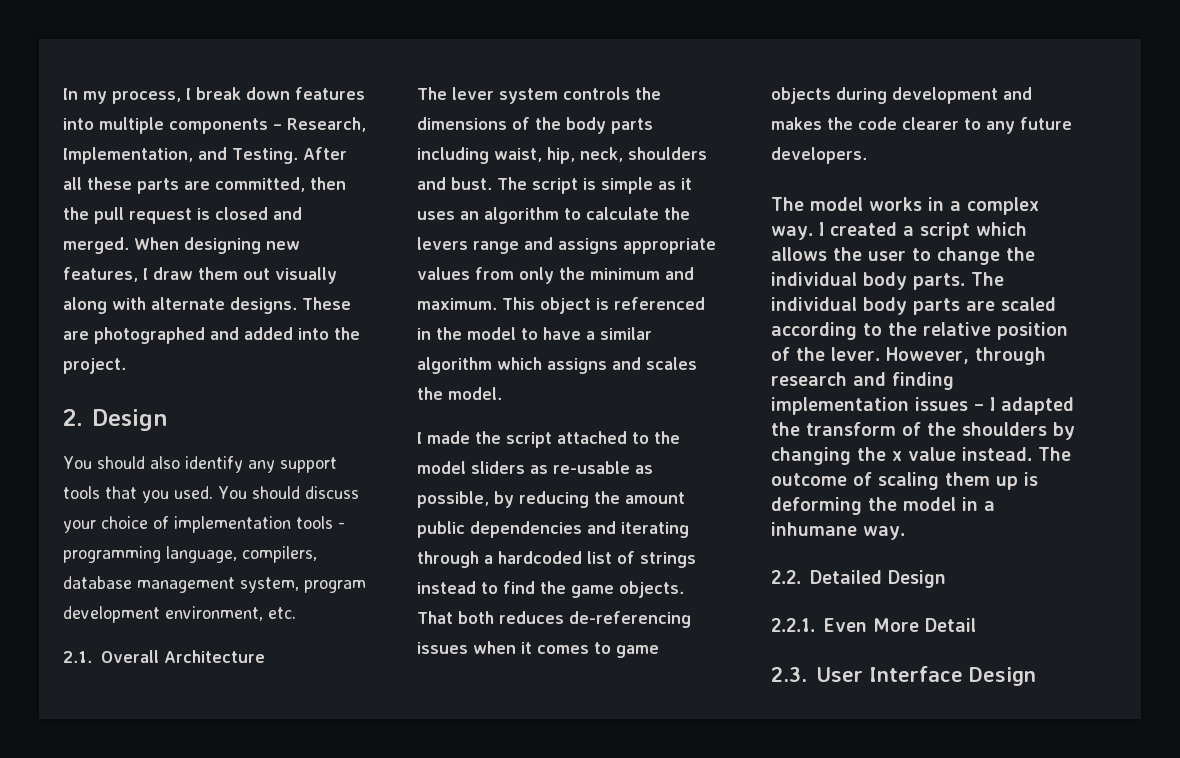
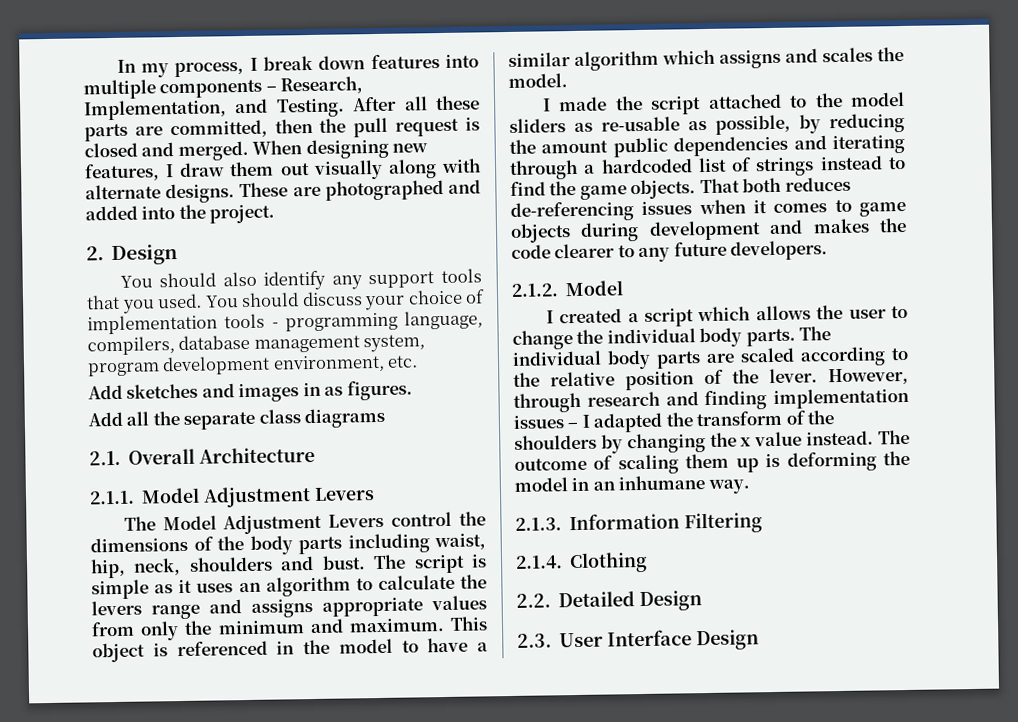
+ Add sketches and images in as figures.
+ Add all the separate class diagrams
  2.1. Overall Architecture
- The lever system controls the dimensions of the body parts including waist, hip, neck, shoulders and bust.
+ 2.1.1. Model Adjustment Levers
+ The Model Adjustment Levers control the dimensions of the body parts including waist, hip, neck, shoulders and bust.
- The model works in a complex way. I created a script which allows the user to change the individual body parts.
+ 2.1.2. Model
+ I created a script which allows the user to change the individual body parts.
- The outcome of scaling them up is deforming the model in a inhumane way.
+ The outcome of scaling them up is deforming the model in an inhumane way.
+ 2.1.3. Information Filtering
+ 2.1.4. Clothing
  2.2. Detailed Design
- 2.2.1. Even More Detail

